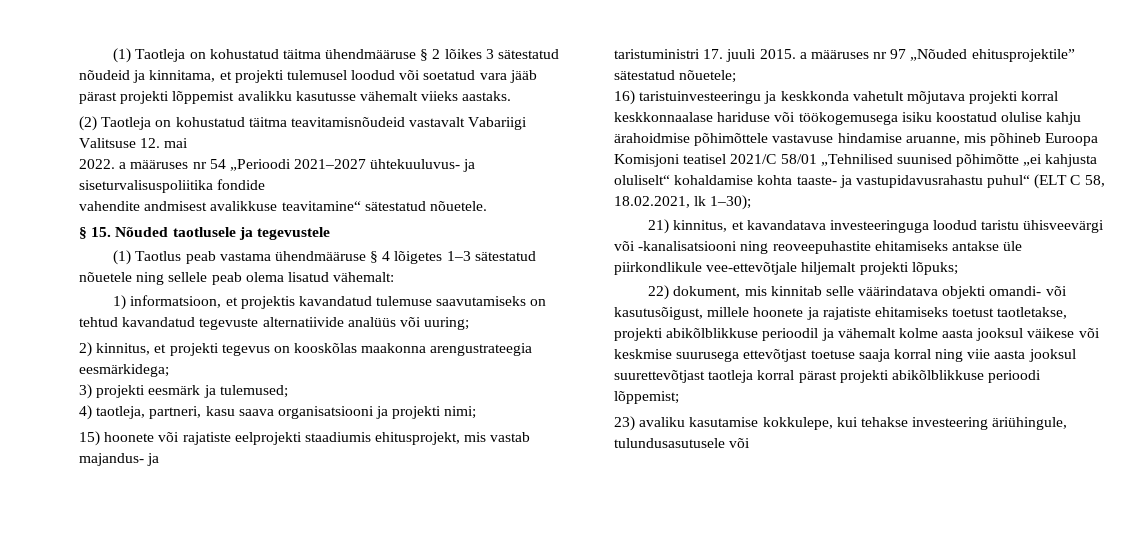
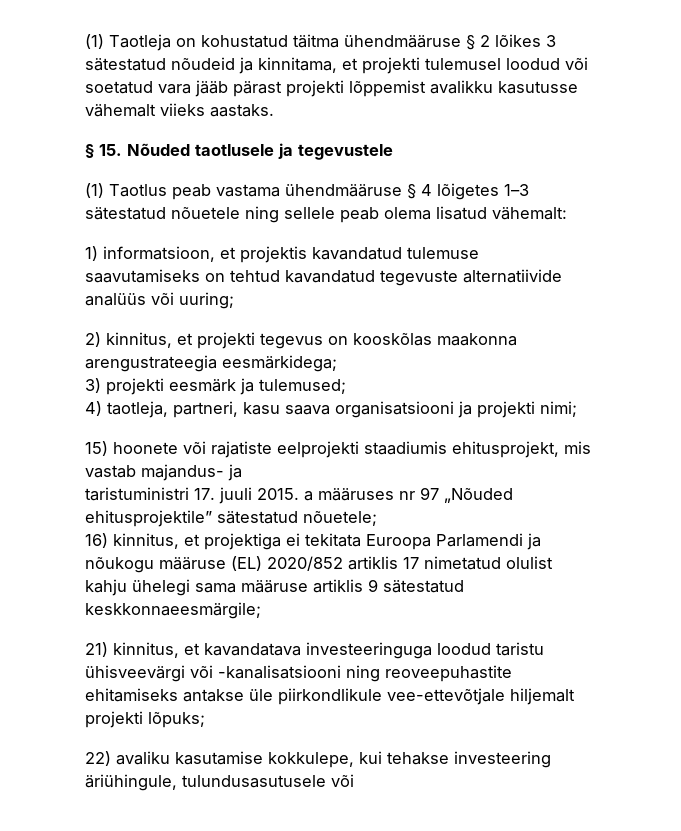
- (2) Taotleja on kohustatud täitma teavitamisnõudeid vastavalt Vabariigi Valitsuse 12. mai
- 2022. a määruses nr 54 „Perioodi 2021–2027 ühtekuuluvus- ja siseturvalisuspoliitika fondide
- vahendite andmisest avalikkuse teavitamine“ sätestatud nõuetele.
- 16) taristuinvesteeringu ja keskkonda vahetult mõjutava projekti korral keskkonnaalase hariduse või töökogemusega isiku koostatud olulise kahju ärahoidmise põhimõttele vastavuse hindamise aruanne, mis põhineb Euroopa Komisjoni teatisel 2021/C 58/01 „Tehnilised suunised põhimõtte „ei kahjusta oluliselt“ kohaldamise kohta taaste- ja vastupidavusrahastu puhul“ (ELT C 58, 18.02.2021, lk 1–30);
+ 16) kinnitus, et projektiga ei tekitata Euroopa Parlamendi ja nõukogu määruse (EL) 2020/852 artiklis 17 nimetatud olulist kahju ühelegi sama määruse artiklis 9 sätestatud keskkonnaeesmärgile;
- 22) dokument, mis kinnitab selle väärindatava objekti omandi- või kasutusõigust, millele hoonete ja rajatiste ehitamiseks toetust taotletakse, projekti abikõlblikkuse perioodil ja vähemalt kolme aasta jooksul väikese või keskmise suurusega ettevõtjast toetuse saaja korral ning viie aasta jooksul suurettevõtjast taotleja korral pärast projekti abikõlblikkuse perioodi lõppemist;
- 23) avaliku kasutamise kokkulepe, kui tehakse investeering äriühingule, tulundusasutusele või
+ 22) avaliku kasutamise kokkulepe, kui tehakse investeering äriühingule, tulundusasutusele või

